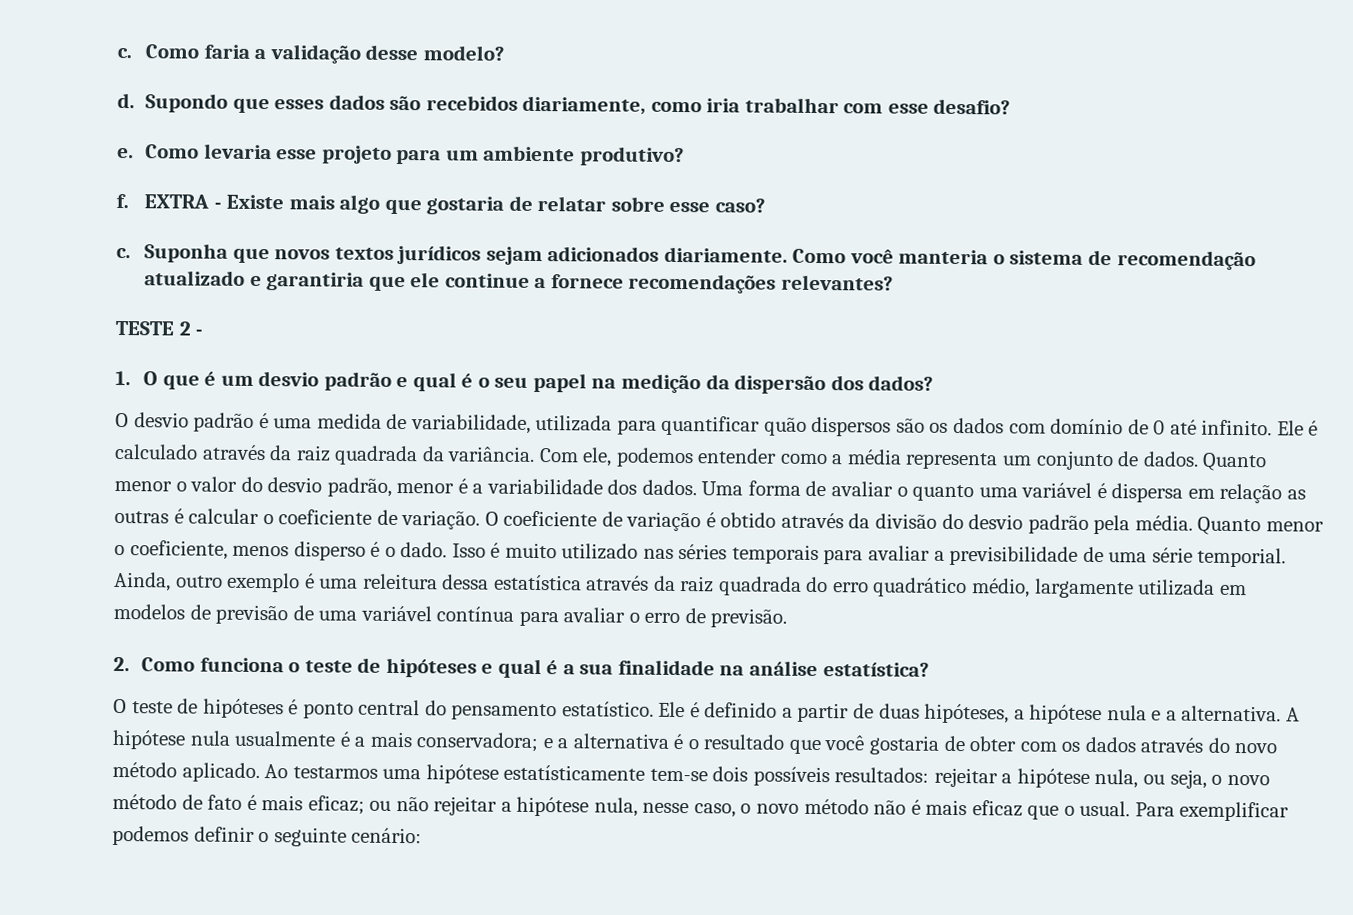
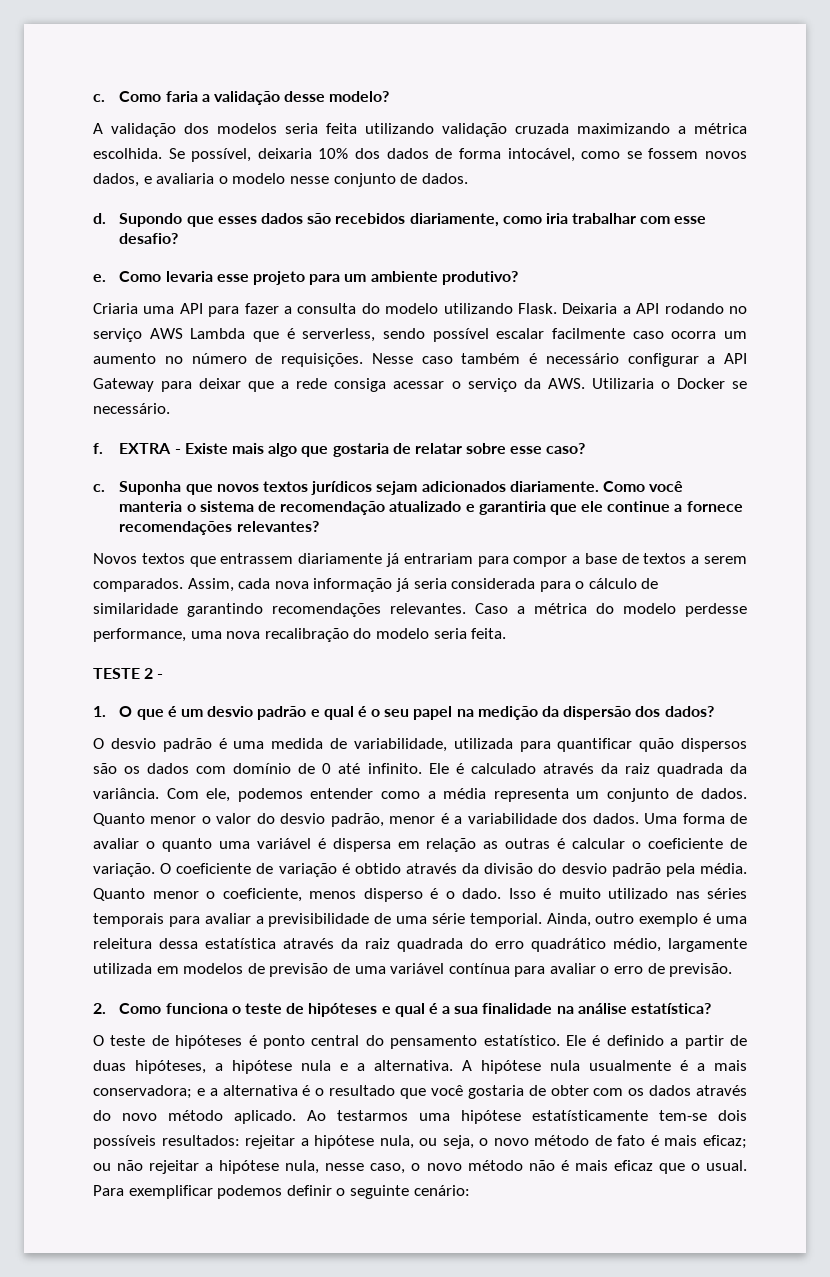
+ A validação dos modelos seria feita utilizando validação cruzada maximizando a métrica escolhida. Se possível, deixaria 10% dos dados de forma intocável, como se fossem novos dados, e avaliaria o modelo nesse conjunto de dados.
+ Criaria uma API para fazer a consulta do modelo utilizando Flask. Deixaria a API rodando no serviço AWS Lambda que é serverless, sendo possível escalar facilmente caso ocorra um aumento no número de requisições. Nesse caso também é necessário configurar a API Gateway para deixar que a rede consiga acessar o serviço da AWS. Utilizaria o Docker se necessário.
+ Novos textos que entrassem diariamente já entrariam para compor a base de textos a serem comparados. Assim, cada nova informação já seria considerada para o cálculo de similaridade garantindo recomendações relevantes. Caso a métrica do modelo perdesse performance, uma nova recalibração do modelo seria feita.

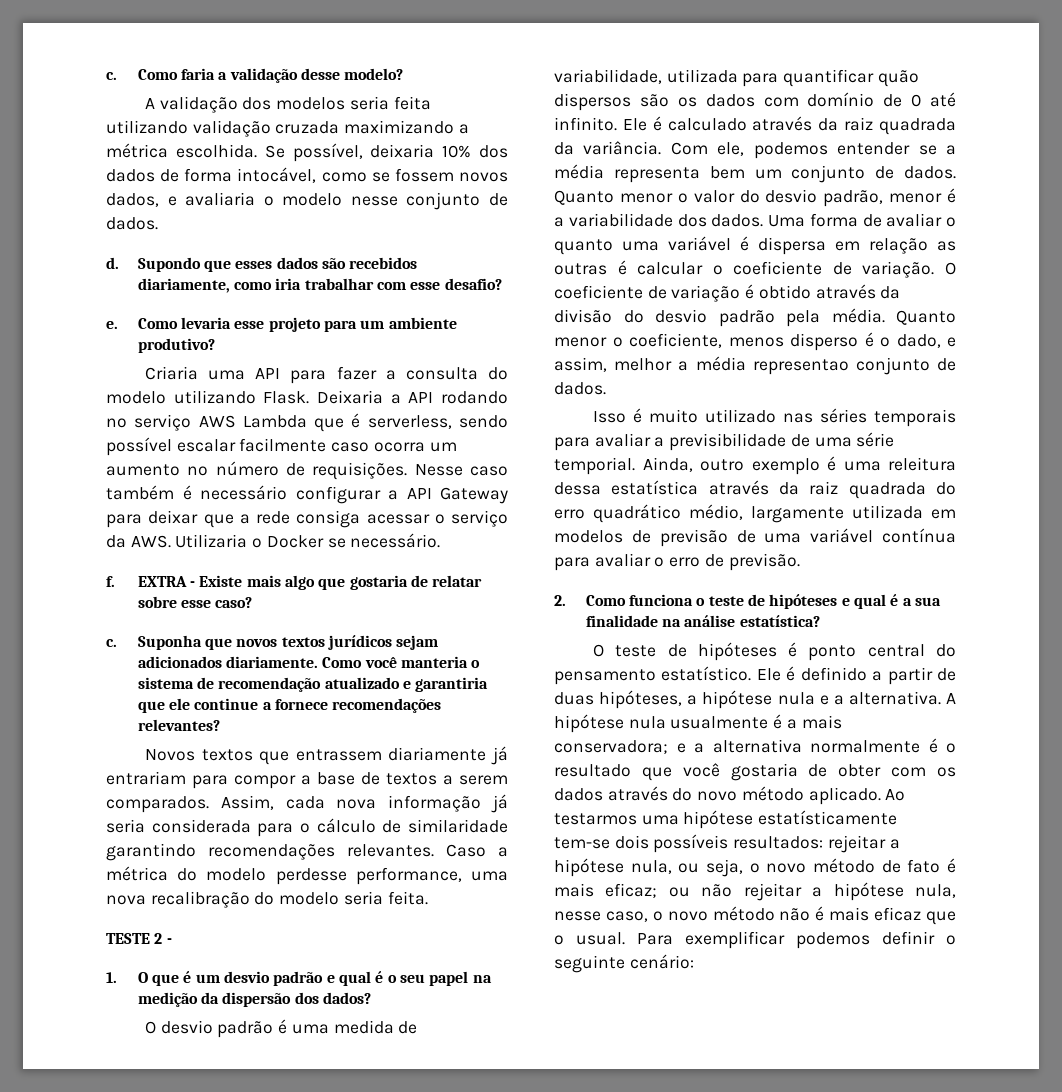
- Com ele, podemos entender como a média representa um conjunto de dados.
+ Com ele, podemos entender se a média representa bem um conjunto de dados.
- Quanto menor o coeficiente, menos disperso é o dado. Isso é muito utilizado nas séries temporais para avaliar a previsibilidade de uma série temporial.
+ Quanto menor o coeficiente, menos disperso é o dado, e assim, melhor a média representao conjunto de dados.
+ Isso é muito utilizado nas séries temporais para avaliar a previsibilidade de uma série temporial.
- A hipótese nula usualmente é a mais conservadora; e a alternativa é o resultado que você gostaria de obter com os dados através do novo método aplicado.
+ A hipótese nula usualmente é a mais conservadora; e a alternativa normalmente é o resultado que você gostaria de obter com os dados através do novo método aplicado.

